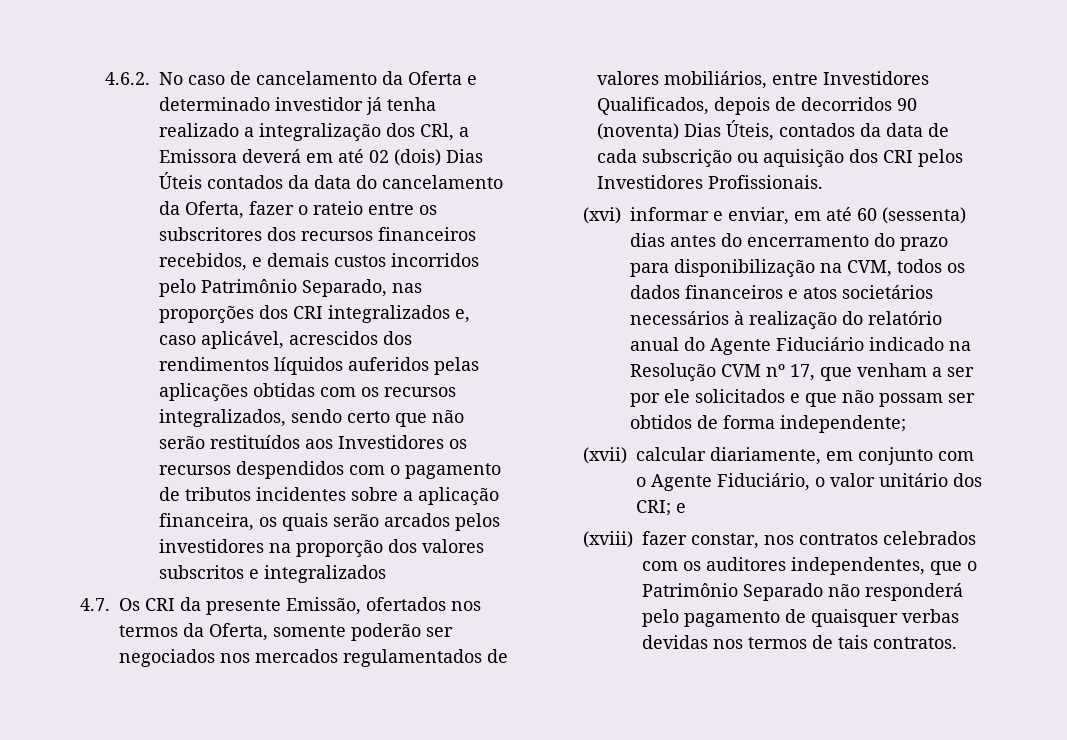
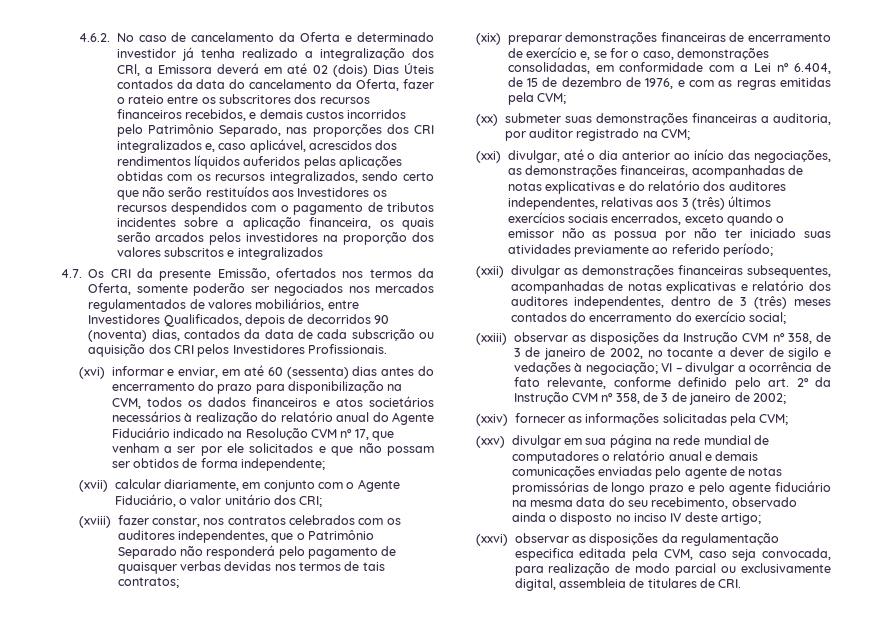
- 4.7. Os CRI da presente Emissão, ofertados nos termos da Oferta, somente poderão ser negociados nos mercados regulamentados de valores mobiliários, entre Investidores Qualificados, depois de decorridos 90 (noventa) Dias Úteis, contados da data de cada subscrição ou aquisição dos CRI pelos Investidores Profissionais.
+ 4.7. Os CRI da presente Emissão, ofertados nos termos da Oferta, somente poderão ser negociados nos mercados regulamentados de valores mobiliários, entre Investidores Qualificados, depois de decorridos 90 (noventa) dias, contados da data de cada subscrição ou aquisição dos CRI pelos Investidores Profissionais.
- (xvii) calcular diariamente, em conjunto com o Agente Fiduciário, o valor unitário dos CRI; e
+ (xvii) calcular diariamente, em conjunto com o Agente Fiduciário, o valor unitário dos CRI;
- (xviii) fazer constar, nos contratos celebrados com os auditores independentes, que o Patrimônio Separado não responderá pelo pagamento de quaisquer verbas devidas nos termos de tais contratos.
+ (xviii) fazer constar, nos contratos celebrados com os auditores independentes, que o Patrimônio Separado não responderá pelo pagamento de quaisquer verbas devidas nos termos de tais contratos;
+ (xix) preparar demonstrações financeiras de encerramento de exercício e, se for o caso, demonstrações consolidadas, em conformidade com a Lei nº 6.404, de 15 de dezembro de 1976, e com as regras emitidas pela CVM;
+ (xx) submeter suas demonstrações financeiras a auditoria, por auditor registrado na CVM;
+ (xxi) divulgar, até o dia anterior ao início das negociações, as demonstrações financeiras, acompanhadas de notas explicativas e do relatório dos auditores independentes, relativas aos 3 (três) últimos exercícios sociais encerrados, exceto quando o emissor não as possua por não ter iniciado suas atividades previamente ao referido período;
+ (xxii) divulgar as demonstrações financeiras subsequentes, acompanhadas de notas explicativas e relatório dos auditores independentes, dentro de 3 (três) meses contados do encerramento do exercício social;
+ (xxiii) observar as disposições da Instrução CVM nº 358, de 3 de janeiro de 2002, no tocante a dever de sigilo e vedações à negociação; VI – divulgar a ocorrência de fato relevante, conforme definido pelo art. 2º da Instrução CVM nº 358, de 3 de janeiro de 2002;
+ (xxiv) fornecer as informações solicitadas pela CVM;
+ (xxv) divulgar em sua página na rede mundial de computadores o relatório anual e demais comunicações enviadas pelo agente de notas promissórias de longo prazo e pelo agente fiduciário na mesma data do seu recebimento, observado ainda o disposto no inciso IV deste artigo;
+ (xxvi) observar as disposições da regulamentação especifica editada pela CVM, caso seja convocada, para realização de modo parcial ou exclusivamente digital, assembleia de titulares de CRI.

